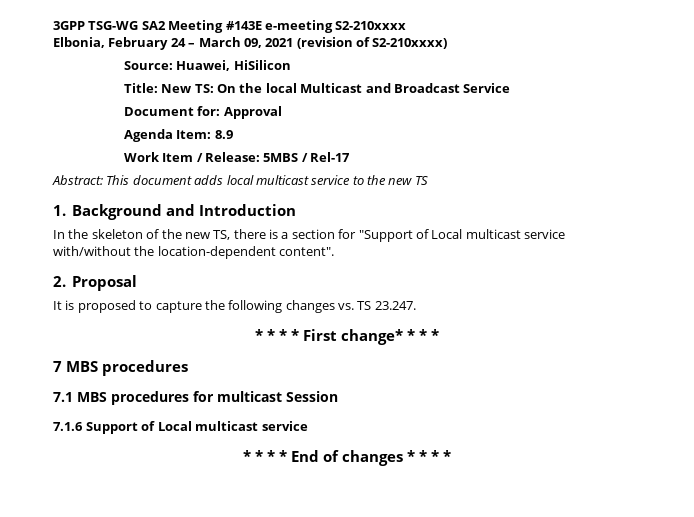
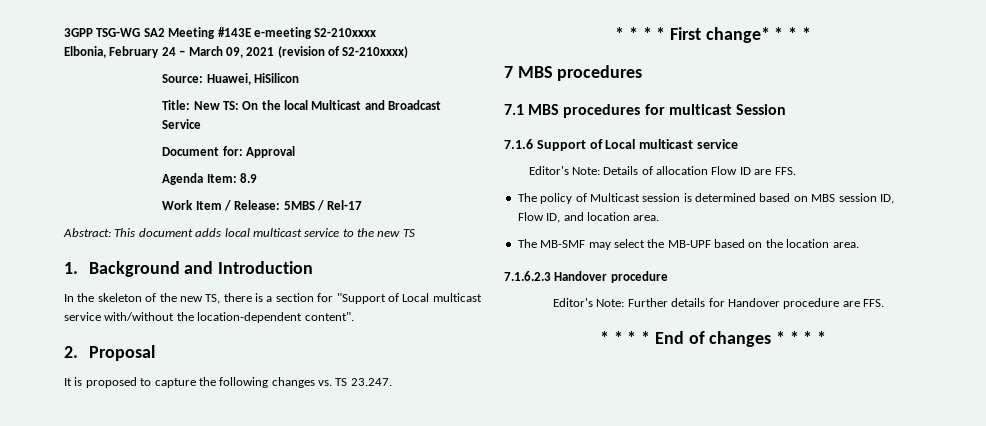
+ Editor's Note: Details of allocation Flow ID are FFS.
+ The policy of Multicast session is determined based on MBS session ID, Flow ID, and location area.
+ The MB-SMF may select the MB-UPF based on the location area.
+ 7.1.6.2.3 Handover procedure
+ Editor's Note: Further details for Handover procedure are FFS.

